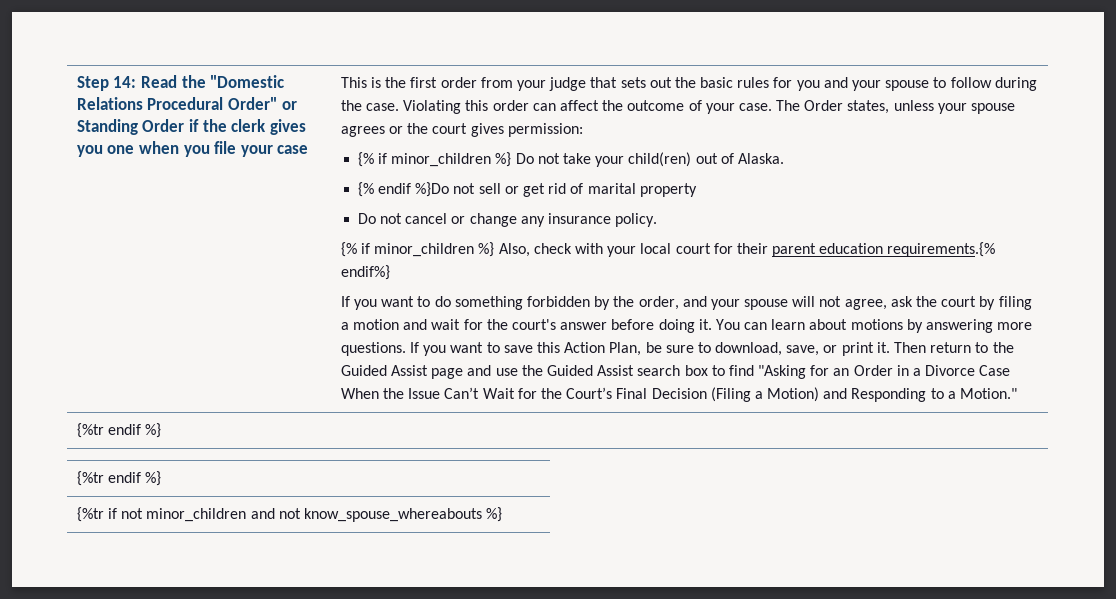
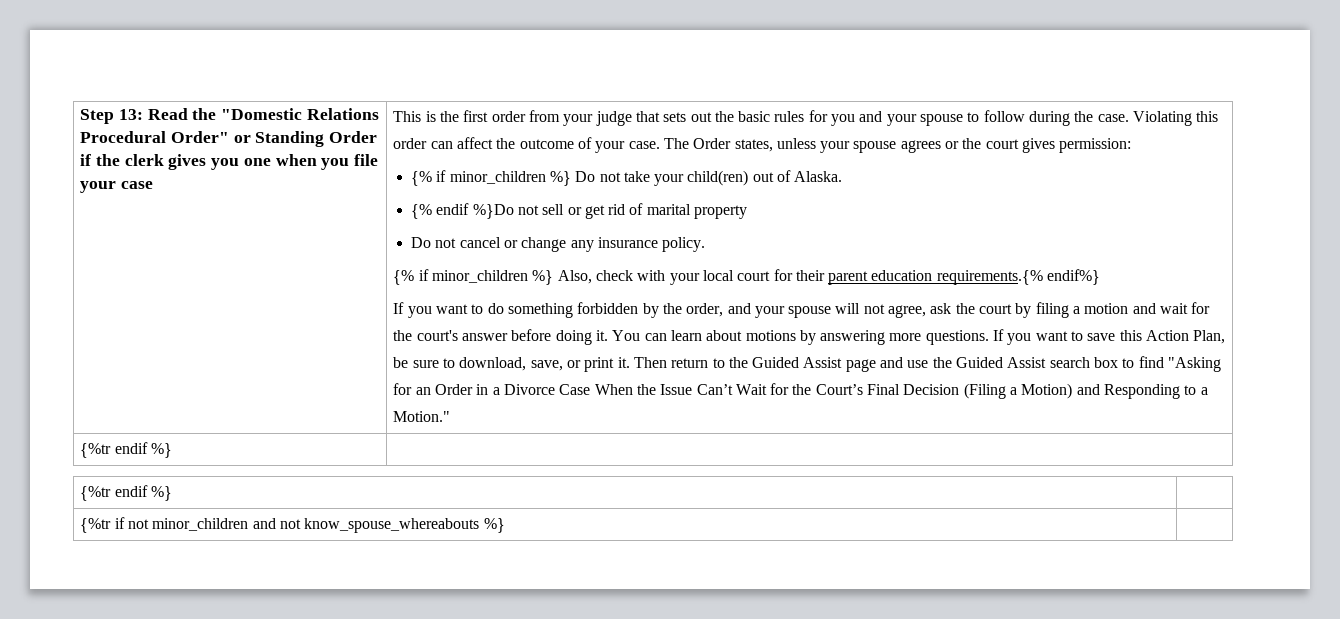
- Step 14: Read the "Domestic Relations Procedural Order" or Standing Order if the clerk gives you one when you file your case
+ Step 13: Read the "Domestic Relations Procedural Order" or Standing Order if the clerk gives you one when you file your case

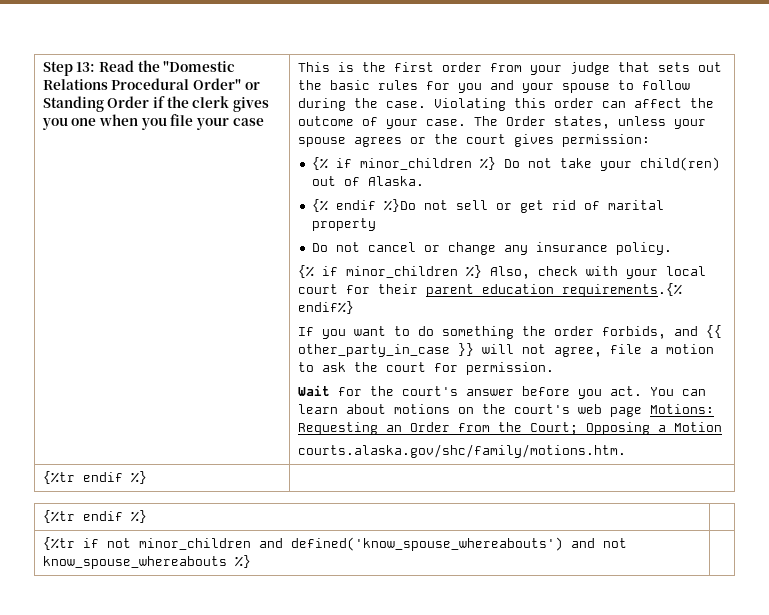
- If you want to do something forbidden by the order, and your spouse will not agree, ask the court by filing a motion and wait for the court's answer before doing it.
+ If you want to do something the order forbids, and {{ other_party_in_case }} will not agree, file a motion to ask the court for permission.
+ Wait for the court's answer before you act.
- You can learn about motions by answering more questions. If you want to save this Action Plan, be sure to download, save, or print it. Then return to the Guided Assist page and use the Guided Assist search box to find "Asking for an Order in a Divorce Case When the Issue Can’t Wait for the Court’s Final Decision (Filing a Motion) and Responding to a Motion."
+ You can learn about motions on the court's web page Motions: Requesting an Order from the Court; Opposing a Motion
+ courts.alaska.gov/shc/family/motions.htm.
- {%tr if not minor_children and not know_spouse_whereabouts %} |
+ {%tr if not minor_children and defined('know_spouse_whereabouts') and not know_spouse_whereabouts %} |

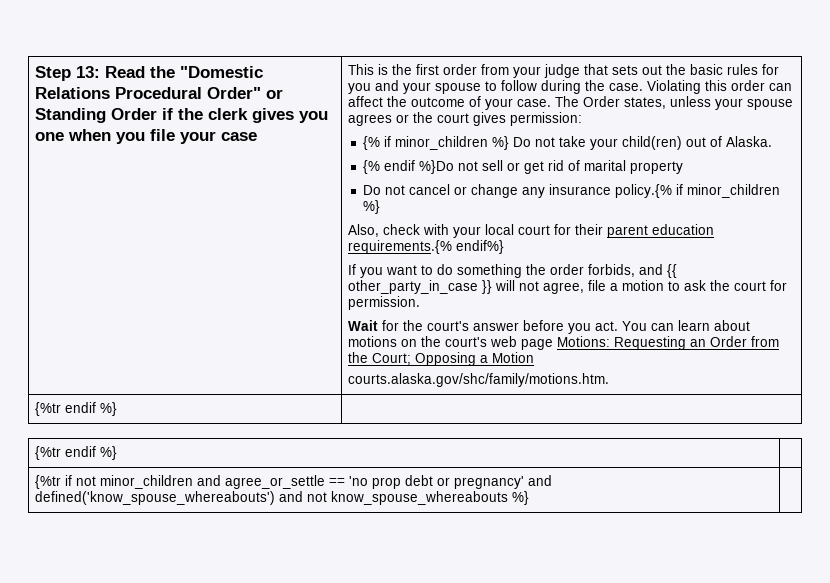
- Do not cancel or change any insurance policy.
- {% if minor_children %} Also, check with your local court for their parent education requirements.{% endif%}
+ Do not cancel or change any insurance policy.{% if minor_children %}
+ Also, check with your local court for their parent education requirements.{% endif%}
- {%tr if not minor_children and defined('know_spouse_whereabouts') and not know_spouse_whereabouts %} |
+ {%tr if not minor_children and agree_or_settle == 'no prop debt or pregnancy' and defined('know_spouse_whereabouts') and not know_spouse_whereabouts %} |

